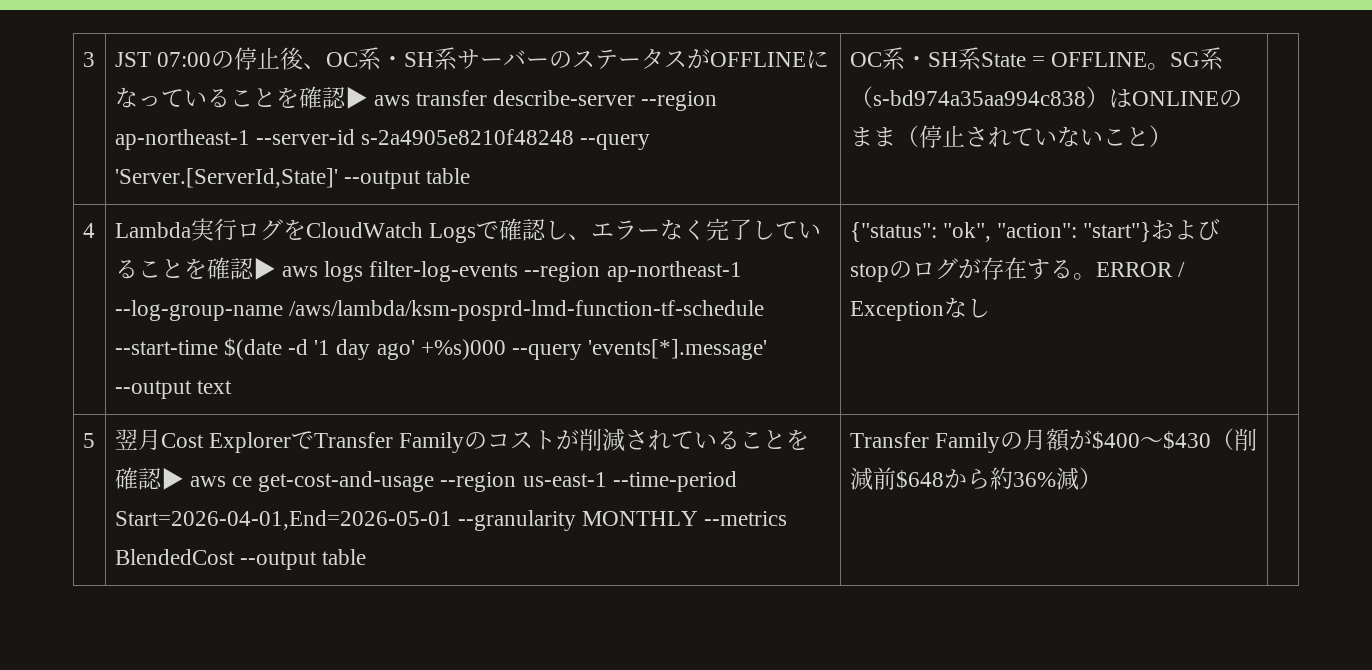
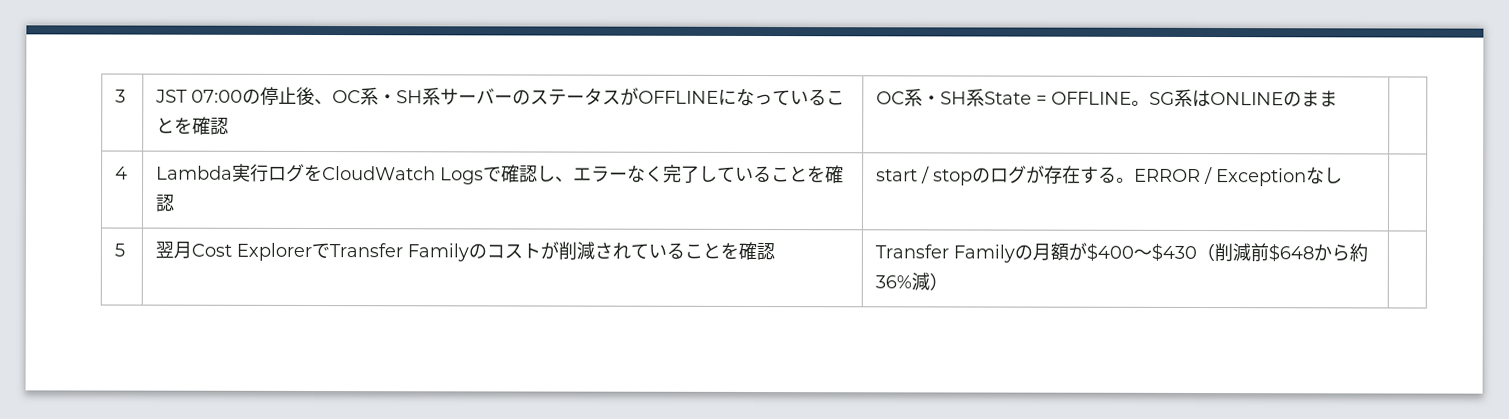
- JST 07:00の停止後、OC系・SH系サーバーのステータスがOFFLINEになっていることを確認▶ aws transfer describe-server --region ap-northeast-1 --server-id s-2a4905e8210f48248 --query 'Server.[ServerId,State]' --output table
+ JST 07:00の停止後、OC系・SH系サーバーのステータスがOFFLINEになっていることを確認
- SG系（s-bd974a35aa994c838）はONLINEのまま（停止されていないこと）
+ SG系はONLINEのまま
- Lambda実行ログをCloudWatch Logsで確認し、エラーなく完了していることを確認▶ aws logs filter-log-events --region ap-northeast-1 --log-group-name /aws/lambda/ksm-posprd-lmd-function-tf-schedule --start-time $(date -d '1 day ago' +%s)000 --query 'events[*].message' --output text | {"status": "ok", "action": "start"}およびstopのログが存在する。
+ Lambda実行ログをCloudWatch Logsで確認し、エラーなく完了していることを確認 | start / stopのログが存在する。
- 翌月Cost ExplorerでTransfer Familyのコストが削減されていることを確認▶ aws ce get-cost-and-usage --region us-east-1 --time-period Start=2026-04-01,End=2026-05-01 --granularity MONTHLY --metrics BlendedCost --output table
+ 翌月Cost ExplorerでTransfer Familyのコストが削減されていることを確認

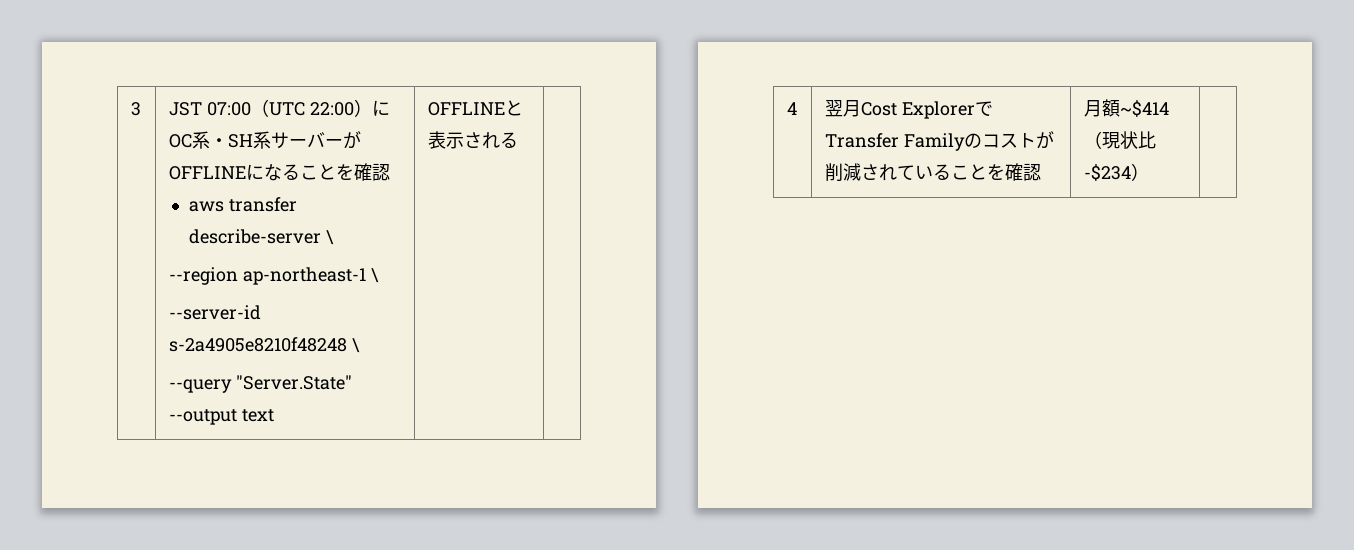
- 3 | JST 07:00の停止後、OC系・SH系サーバーのステータスがOFFLINEになっていることを確認 | OC系・SH系State = OFFLINE。SG系はONLINEのまま |
- 4 | Lambda実行ログをCloudWatch Logsで確認し、エラーなく完了していることを確認 | start / stopのログが存在する。ERROR / Exceptionなし |
- 5 | 翌月Cost ExplorerでTransfer Familyのコストが削減されていることを確認 | Transfer Familyの月額が$400〜$430（削減前$648から約36%減） |
+ 3 | JST 07:00（UTC 22:00）にOC系・SH系サーバーがOFFLINEになることを確認
+ aws transfer describe-server \
+ --region ap-northeast-1 \
+ --server-id s-2a4905e8210f48248 \
+ --query "Server.State" --output text | OFFLINEと表示される |
+ 4 | 翌月Cost ExplorerでTransfer Familyのコストが削減されていることを確認 | 月額~$414（現状比-$234） |

